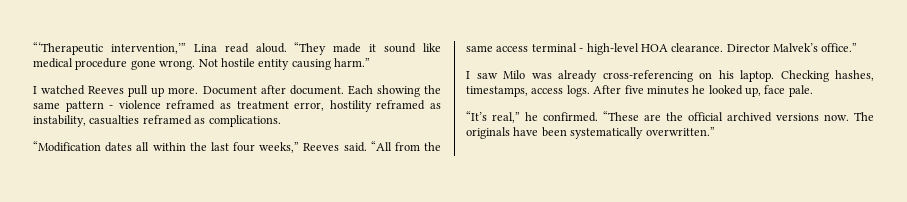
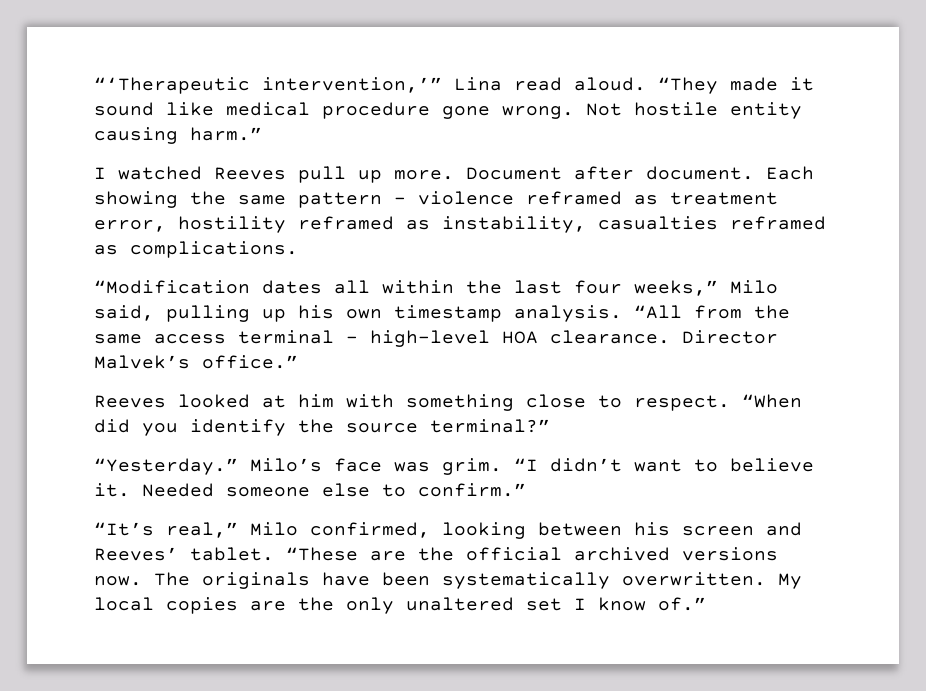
- “Modification dates all within the last four weeks,” Reeves said.
+ “Modification dates all within the last four weeks,” Milo said, pulling up his own timestamp analysis.
- I saw Milo was already cross-referencing on his laptop. Checking hashes, timestamps, access logs. After five minutes he looked up, face pale.
- “It’s real,” he confirmed.
+ Reeves looked at him with something close to respect. “When did you identify the source terminal?”
+ “Yesterday.” Milo’s face was grim. “I didn’t want to believe it. Needed someone else to confirm.”
+ “It’s real,” Milo confirmed, looking between his screen and Reeves’ tablet.
- The originals have been systematically overwritten.”
+ The originals have been systematically overwritten. My local copies are the only unaltered set I know of.”

